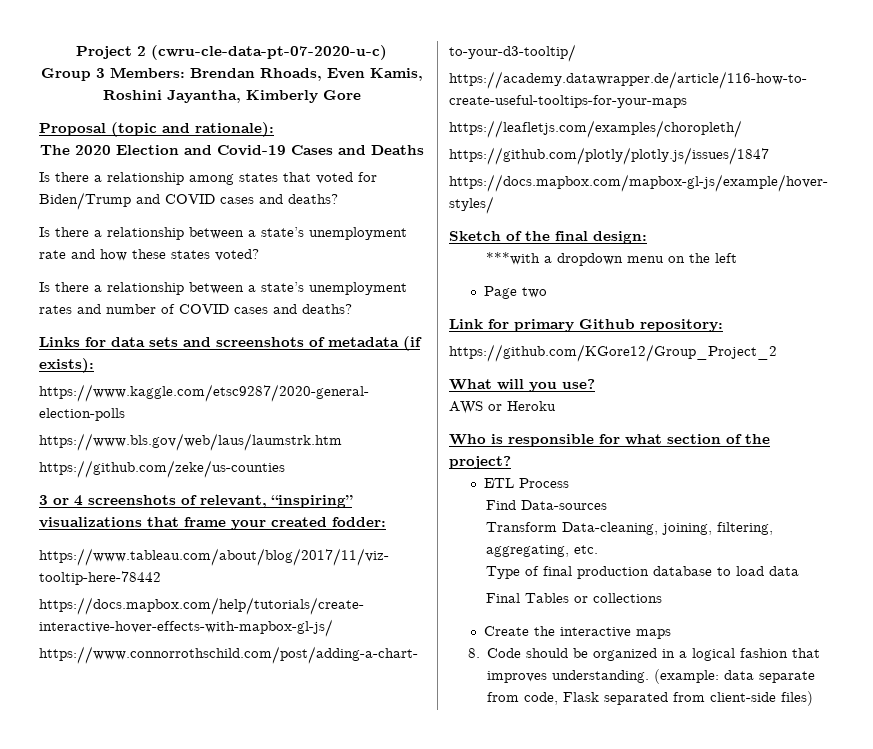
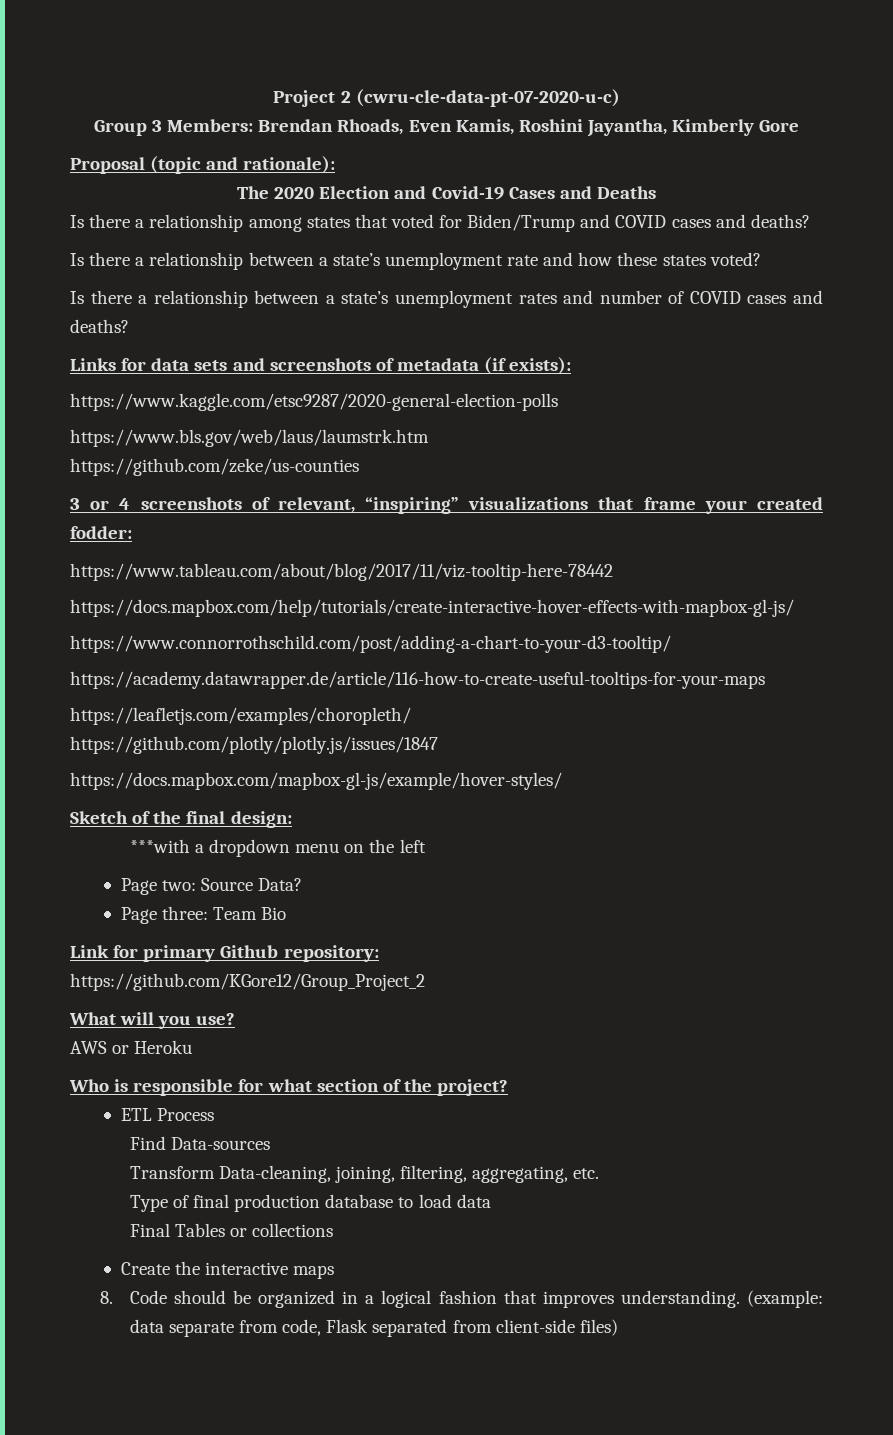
- Page two
+ Page two: Source Data?
+ Page three: Team Bio

